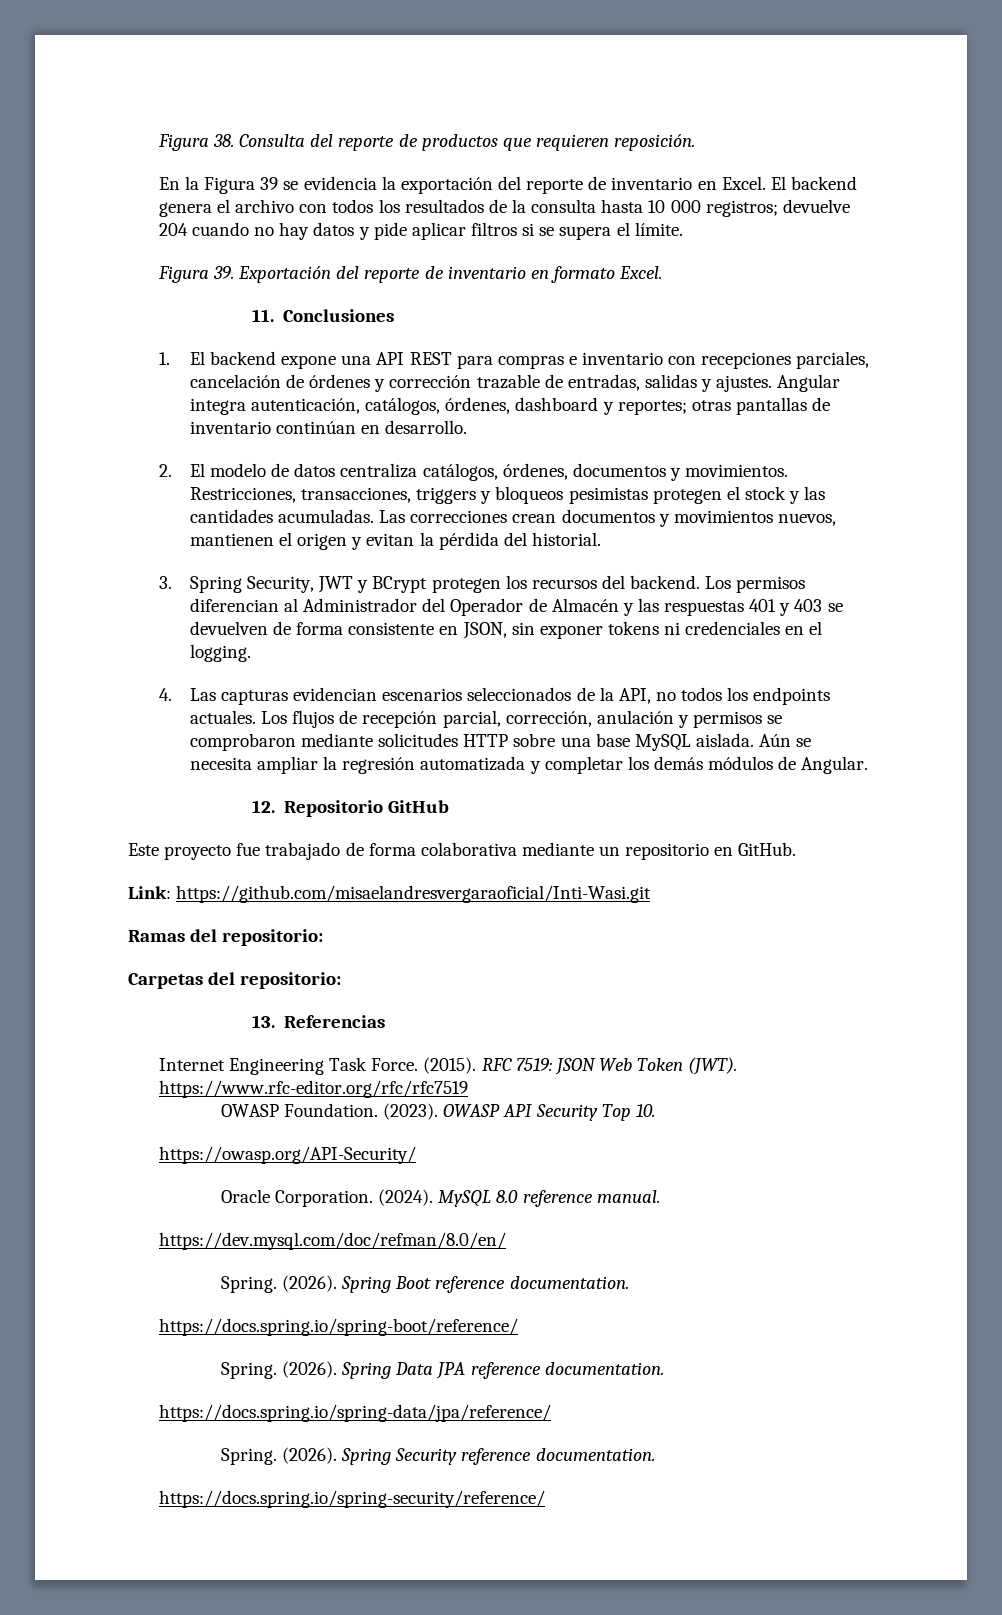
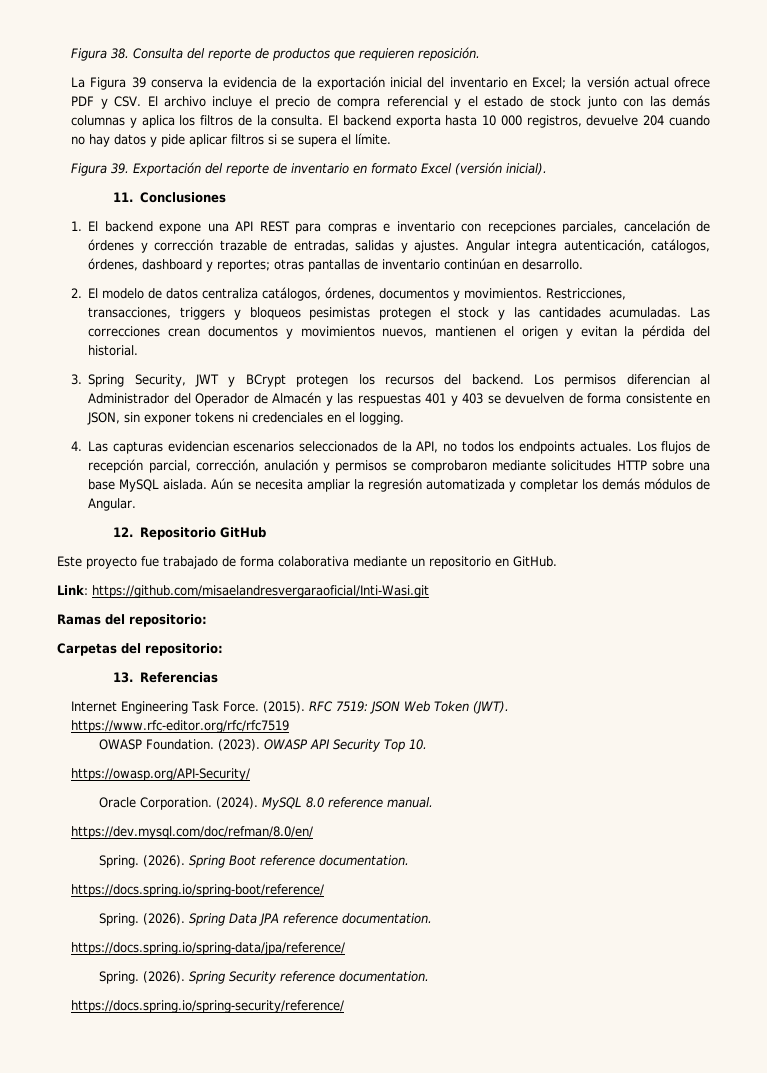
- En la Figura 39 se evidencia la exportación del reporte de inventario en Excel. El backend genera el archivo con todos los resultados de la consulta hasta 10 000 registros; devuelve 204 cuando no hay datos y pide aplicar filtros si se supera el límite.
+ La Figura 39 conserva la evidencia de la exportación inicial del inventario en Excel; la versión actual ofrece PDF y CSV. El archivo incluye el precio de compra referencial y el estado de stock junto con las demás columnas y aplica los filtros de la consulta. El backend exporta hasta 10 000 registros, devuelve 204 cuando no hay datos y pide aplicar filtros si se supera el límite.
- Figura 39. Exportación del reporte de inventario en formato Excel.
+ Figura 39. Exportación del reporte de inventario en formato Excel (versión inicial).

